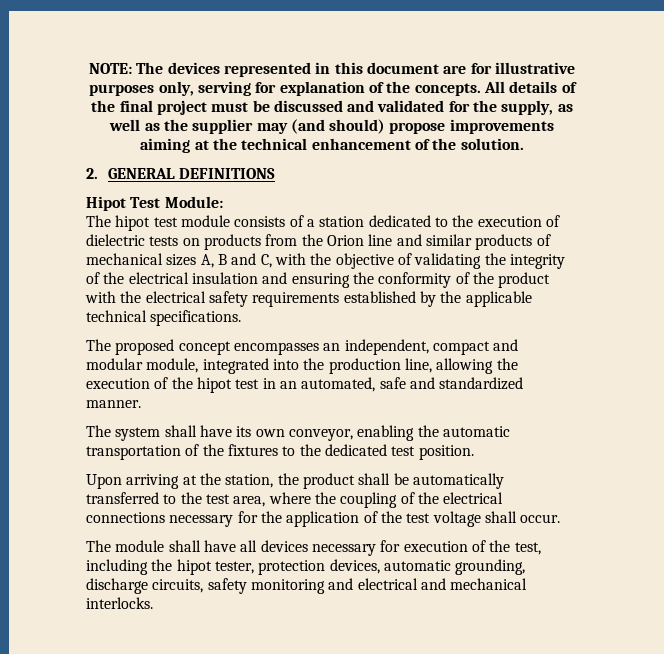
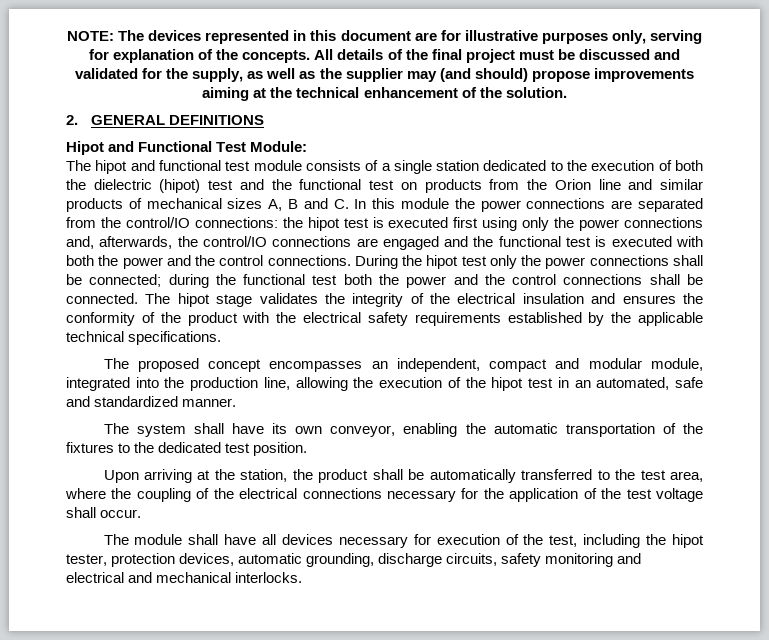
- Hipot Test Module:
+ Hipot and Functional Test Module:
- The hipot test module consists of a station dedicated to the execution of dielectric tests on products from the Orion line and similar products of mechanical sizes A, B and C, with the objective of validating the integrity of the electrical insulation and ensuring the conformity of the product with the electrical safety requirements established by the applicable technical specifications.
+ The hipot and functional test module consists of a single station dedicated to the execution of both the dielectric (hipot) test and the functional test on products from the Orion line and similar products of mechanical sizes A, B and C. In this module the power connections are separated from the control/IO connections: the hipot test is executed first using only the power connections and, afterwards, the control/IO connections are engaged and the functional test is executed with both the power and the control connections. During the hipot test only the power connections shall be connected; during the functional test both the power and the control connections shall be connected. The hipot stage validates the integrity of the electrical insulation and ensures the conformity of the product with the electrical safety requirements established by the applicable technical specifications.

